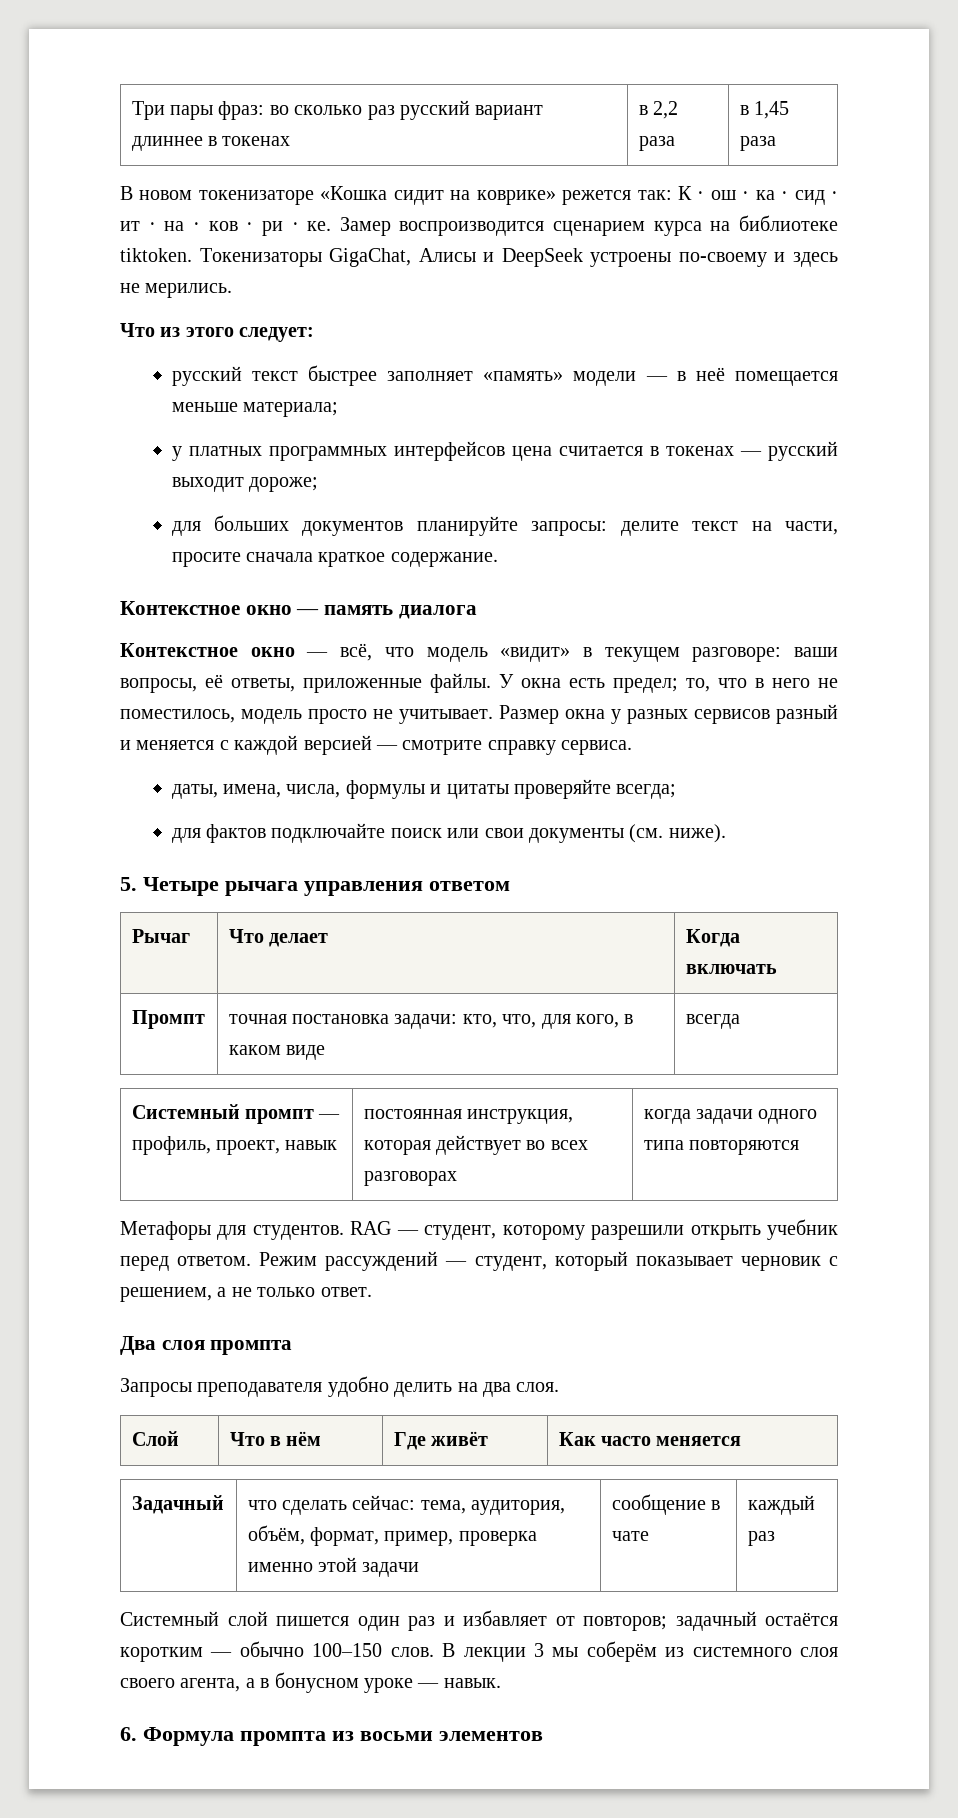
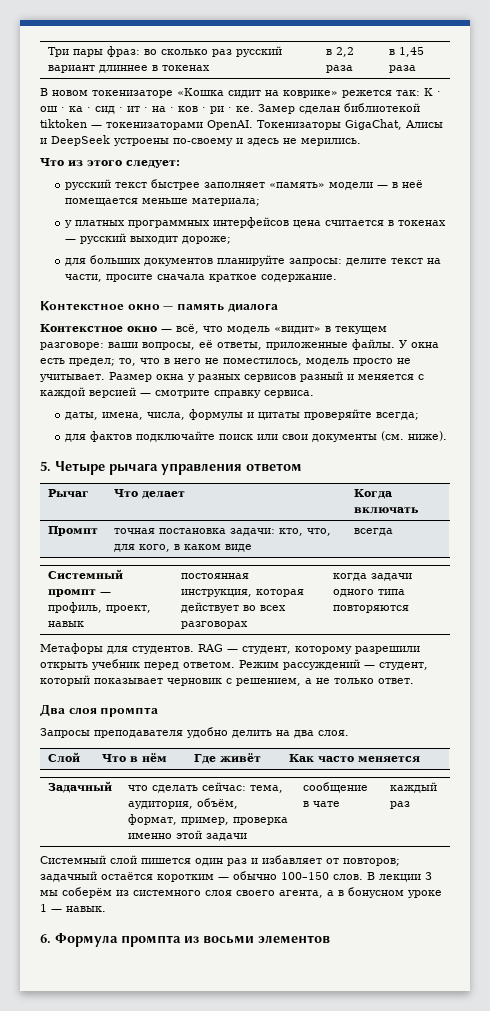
- Замер воспроизводится сценарием курса на библиотеке tiktoken.
+ Замер сделан библиотекой tiktoken — токенизаторами OpenAI.
- В лекции 3 мы соберём из системного слоя своего агента, а в бонусном уроке — навык.
+ В лекции 3 мы соберём из системного слоя своего агента, а в бонусном уроке 1 — навык.

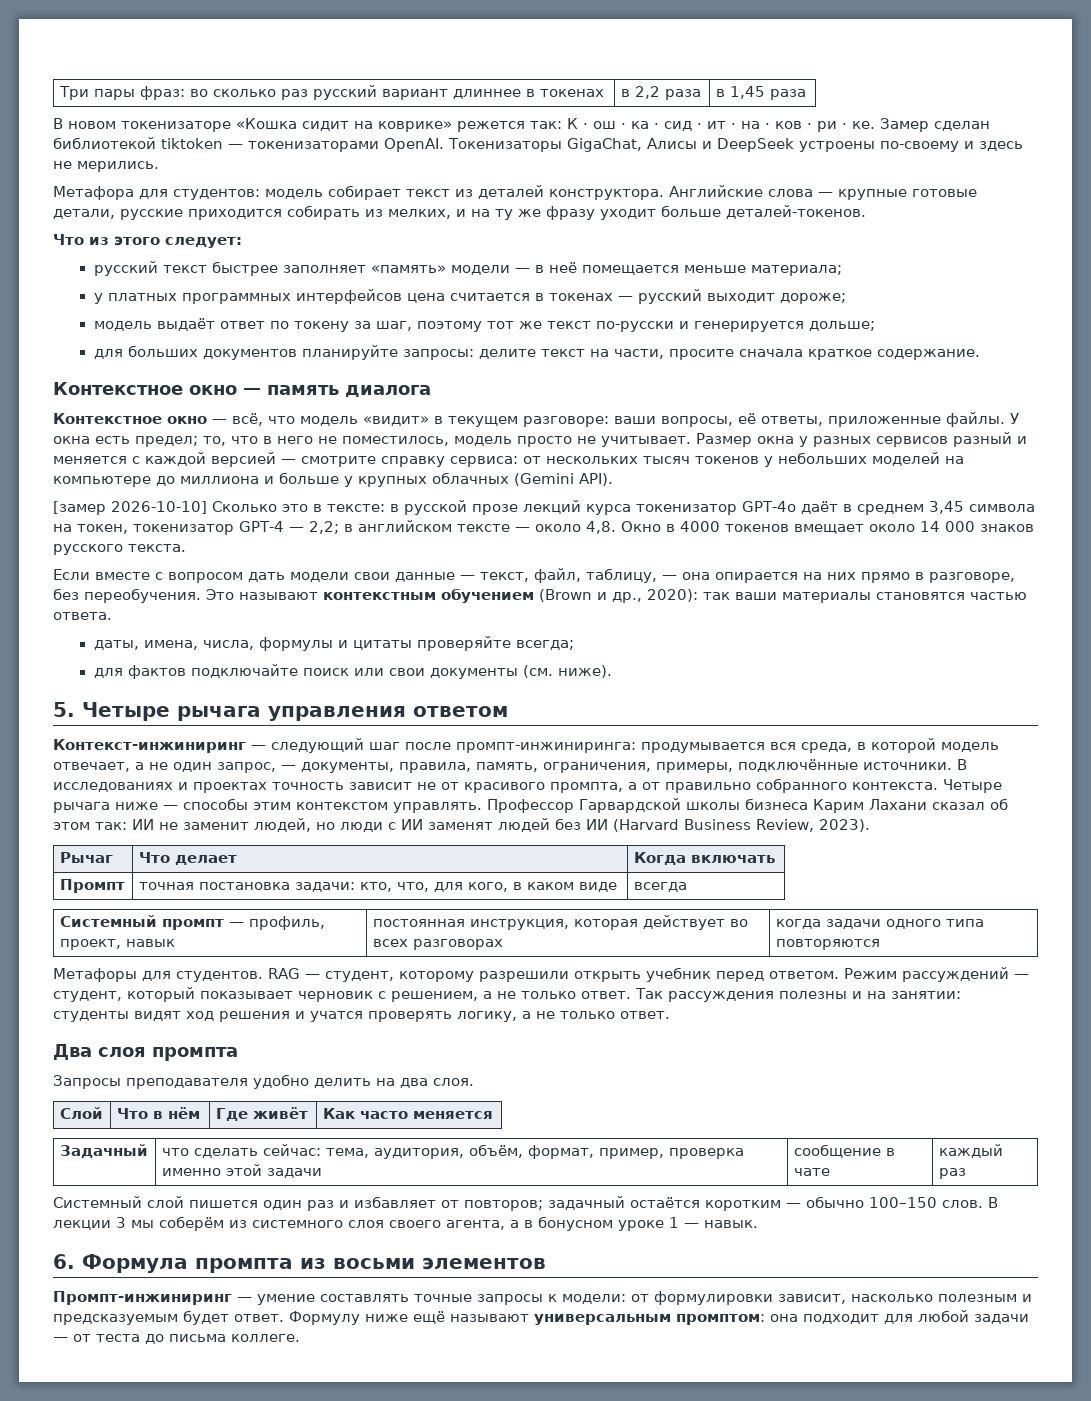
+ Метафора для студентов: модель собирает текст из деталей конструктора. Английские слова — крупные готовые детали, русские приходится собирать из мелких, и на ту же фразу уходит больше деталей-токенов.
+ модель выдаёт ответ по токену за шаг, поэтому тот же текст по-русски и генерируется дольше;
- Размер окна у разных сервисов разный и меняется с каждой версией — смотрите справку сервиса.
+ Размер окна у разных сервисов разный и меняется с каждой версией — смотрите справку сервиса: от нескольких тысяч токенов у небольших моделей на компьютере до миллиона и больше у крупных облачных (Gemini API).
+ [замер 2026-10-10] Сколько это в тексте: в русской прозе лекций курса токенизатор GPT-4o даёт в среднем 3,45 символа на токен, токенизатор GPT-4 — 2,2; в английском тексте — около 4,8. Окно в 4000 токенов вмещает около 14 000 знаков русского текста.
+ Если вместе с вопросом дать модели свои данные — текст, файл, таблицу, — она опирается на них прямо в разговоре, без переобучения. Это называют контекстным обучением (Brown и др., 2020): так ваши материалы становятся частью ответа.
+ Контекст-инжиниринг — следующий шаг после промпт-инжиниринга: продумывается вся среда, в которой модель отвечает, а не один запрос, — документы, правила, память, ограничения, примеры, подключённые источники. В исследованиях и проектах точность зависит не от красивого промпта, а от правильно собранного контекста. Четыре рычага ниже — способы этим контекстом управлять. Профессор Гарвардской школы бизнеса Карим Лахани сказал об этом так: ИИ не заменит людей, но люди с ИИ заменят людей без ИИ (Harvard Business Review, 2023).
+ Так рассуждения полезны и на занятии: студенты видят ход решения и учатся проверять логику, а не только ответ.
+ Промпт-инжиниринг — умение составлять точные запросы к модели: от формулировки зависит, насколько полезным и предсказуемым будет ответ. Формулу ниже ещё называют универсальным промптом: она подходит для любой задачи — от теста до письма коллеге.

